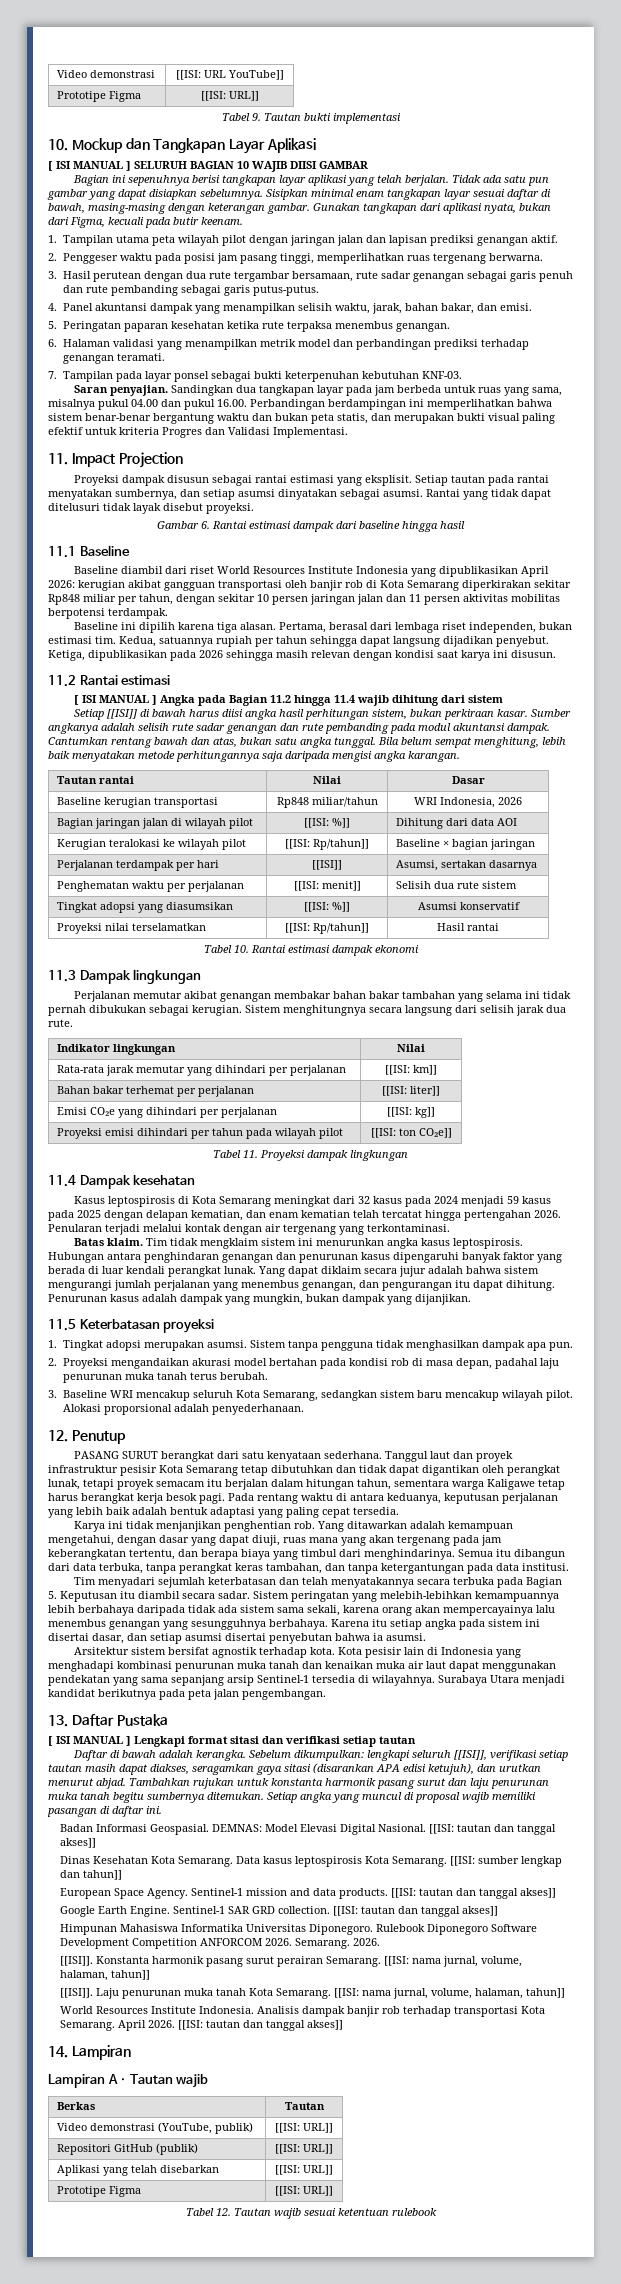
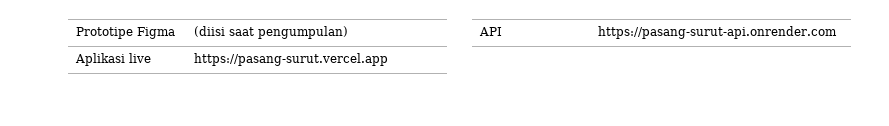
- Video demonstrasi | [[ISI: URL YouTube]]
- Prototipe Figma | [[ISI: URL]]
- Tabel 9. Tautan bukti implementasi
- 10. Mockup dan Tangkapan Layar Aplikasi
- [ ISI MANUAL ] SELURUH BAGIAN 10 WAJIB DIISI GAMBAR
- Bagian ini sepenuhnya berisi tangkapan layar aplikasi yang telah berjalan. Tidak ada satu pun gambar yang dapat disiapkan sebelumnya. Sisipkan minimal enam tangkapan layar sesuai daftar di bawah, masing-masing dengan keterangan gambar. Gunakan tangkapan dari aplikasi nyata, bukan dari Figma, kecuali pada butir keenam.
- 1. Tampilan utama peta wilayah pilot dengan jaringan jalan dan lapisan prediksi genangan aktif.
- 2. Penggeser waktu pada posisi jam pasang tinggi, memperlihatkan ruas tergenang berwarna.
- 3. Hasil perutean dengan dua rute tergambar bersamaan, rute sadar genangan sebagai garis penuh dan rute pembanding sebagai garis putus-putus.
- 4. Panel akuntansi dampak yang menampilkan selisih waktu, jarak, bahan bakar, dan emisi.
- 5. Peringatan paparan kesehatan ketika rute terpaksa menembus genangan.
- 6. Halaman validasi yang menampilkan metrik model dan perbandingan prediksi terhadap genangan teramati.
- 7. Tampilan pada layar ponsel sebagai bukti keterpenuhan kebutuhan KNF-03.
- Saran penyajian. Sandingkan dua tangkapan layar pada jam berbeda untuk ruas yang sama, misalnya pukul 04.00 dan pukul 16.00. Perbandingan berdampingan ini memperlihatkan bahwa sistem benar-benar bergantung waktu dan bukan peta statis, dan merupakan bukti visual paling efektif untuk kriteria Progres dan Validasi Implementasi.
- 11. Impact Projection
- Proyeksi dampak disusun sebagai rantai estimasi yang eksplisit. Setiap tautan pada rantai menyatakan sumbernya, dan setiap asumsi dinyatakan sebagai asumsi. Rantai yang tidak dapat ditelusuri tidak layak disebut proyeksi.
- Gambar 6. Rantai estimasi dampak dari baseline hingga hasil
- 11.1 Baseline
- Baseline diambil dari riset World Resources Institute Indonesia yang dipublikasikan April 2026: kerugian akibat gangguan transportasi oleh banjir rob di Kota Semarang diperkirakan sekitar Rp848 miliar per tahun, dengan sekitar 10 persen jaringan jalan dan 11 persen aktivitas mobilitas berpotensi terdampak.
- Baseline ini dipilih karena tiga alasan. Pertama, berasal dari lembaga riset independen, bukan estimasi tim. Kedua, satuannya rupiah per tahun sehingga dapat langsung dijadikan penyebut. Ketiga, dipublikasikan pada 2026 sehingga masih relevan dengan kondisi saat karya ini disusun.
- 11.2 Rantai estimasi
- [ ISI MANUAL ] Angka pada Bagian 11.2 hingga 11.4 wajib dihitung dari sistem
- Setiap [[ISI]] di bawah harus diisi angka hasil perhitungan sistem, bukan perkiraan kasar. Sumber angkanya adalah selisih rute sadar genangan dan rute pembanding pada modul akuntansi dampak. Cantumkan rentang bawah dan atas, bukan satu angka tunggal. Bila belum sempat menghitung, lebih baik menyatakan metode perhitungannya saja daripada mengisi angka karangan.
- Tautan rantai | Nilai | Dasar
- Baseline kerugian transportasi | Rp848 miliar/tahun | WRI Indonesia, 2026
- Bagian jaringan jalan di wilayah pilot | [[ISI: %]] | Dihitung dari data AOI
- Kerugian teralokasi ke wilayah pilot | [[ISI: Rp/tahun]] | Baseline × bagian jaringan
- Perjalanan terdampak per hari | [[ISI]] | Asumsi, sertakan dasarnya
- Penghematan waktu per perjalanan | [[ISI: menit]] | Selisih dua rute sistem
- Tingkat adopsi yang diasumsikan | [[ISI: %]] | Asumsi konservatif
- Proyeksi nilai terselamatkan | [[ISI: Rp/tahun]] | Hasil rantai
- Tabel 10. Rantai estimasi dampak ekonomi
- 11.3 Dampak lingkungan
- Perjalanan memutar akibat genangan membakar bahan bakar tambahan yang selama ini tidak pernah dibukukan sebagai kerugian. Sistem menghitungnya secara langsung dari selisih jarak dua rute.
- Indikator lingkungan | Nilai
- Rata-rata jarak memutar yang dihindari per perjalanan | [[ISI: km]]
- Bahan bakar terhemat per perjalanan | [[ISI: liter]]
- Emisi CO₂e yang dihindari per perjalanan | [[ISI: kg]]
- Proyeksi emisi dihindari per tahun pada wilayah pilot | [[ISI: ton CO₂e]]
- Tabel 11. Proyeksi dampak lingkungan
- 11.4 Dampak kesehatan
- Kasus leptospirosis di Kota Semarang meningkat dari 32 kasus pada 2024 menjadi 59 kasus pada 2025 dengan delapan kematian, dan enam kematian telah tercatat hingga pertengahan 2026. Penularan terjadi melalui kontak dengan air tergenang yang terkontaminasi.
- Batas klaim. Tim tidak mengklaim sistem ini menurunkan angka kasus leptospirosis. Hubungan antara penghindaran genangan dan penurunan kasus dipengaruhi banyak faktor yang berada di luar kendali perangkat lunak. Yang dapat diklaim secara jujur adalah bahwa sistem mengurangi jumlah perjalanan yang menembus genangan, dan pengurangan itu dapat dihitung. Penurunan kasus adalah dampak yang mungkin, bukan dampak yang dijanjikan.
- 11.5 Keterbatasan proyeksi
- 1. Tingkat adopsi merupakan asumsi. Sistem tanpa pengguna tidak menghasilkan dampak apa pun.
- 2. Proyeksi mengandaikan akurasi model bertahan pada kondisi rob di masa depan, padahal laju penurunan muka tanah terus berubah.
- 3. Baseline WRI mencakup seluruh Kota Semarang, sedangkan sistem baru mencakup wilayah pilot. Alokasi proporsional adalah penyederhanaan.
- 12. Penutup
- PASANG SURUT berangkat dari satu kenyataan sederhana. Tanggul laut dan proyek infrastruktur pesisir Kota Semarang tetap dibutuhkan dan tidak dapat digantikan oleh perangkat lunak, tetapi proyek semacam itu berjalan dalam hitungan tahun, sementara warga Kaligawe tetap harus berangkat kerja besok pagi. Pada rentang waktu di antara keduanya, keputusan perjalanan yang lebih baik adalah bentuk adaptasi yang paling cepat tersedia.
- Karya ini tidak menjanjikan penghentian rob. Yang ditawarkan adalah kemampuan mengetahui, dengan dasar yang dapat diuji, ruas mana yang akan tergenang pada jam keberangkatan tertentu, dan berapa biaya yang timbul dari menghindarinya. Semua itu dibangun dari data terbuka, tanpa perangkat keras tambahan, dan tanpa ketergantungan pada data institusi.
- Tim menyadari sejumlah keterbatasan dan telah menyatakannya secara terbuka pada Bagian 5. Keputusan itu diambil secara sadar. Sistem peringatan yang melebih-lebihkan kemampuannya lebih berbahaya daripada tidak ada sistem sama sekali, karena orang akan mempercayainya lalu menembus genangan yang sesungguhnya berbahaya. Karena itu setiap angka pada sistem ini disertai dasar, dan setiap asumsi disertai penyebutan bahwa ia asumsi.
- Arsitektur sistem bersifat agnostik terhadap kota. Kota pesisir lain di Indonesia yang menghadapi kombinasi penurunan muka tanah dan kenaikan muka air laut dapat menggunakan pendekatan yang sama sepanjang arsip Sentinel-1 tersedia di wilayahnya. Surabaya Utara menjadi kandidat berikutnya pada peta jalan pengembangan.
- 13. Daftar Pustaka
- [ ISI MANUAL ] Lengkapi format sitasi dan verifikasi setiap tautan
- Daftar di bawah adalah kerangka. Sebelum dikumpulkan: lengkapi seluruh [[ISI]], verifikasi setiap tautan masih dapat diakses, seragamkan gaya sitasi (disarankan APA edisi ketujuh), dan urutkan menurut abjad. Tambahkan rujukan untuk konstanta harmonik pasang surut dan laju penurunan muka tanah begitu sumbernya ditemukan. Setiap angka yang muncul di proposal wajib memiliki pasangan di daftar ini.
- Badan Informasi Geospasial. DEMNAS: Model Elevasi Digital Nasional. [[ISI: tautan dan tanggal akses]]
- Dinas Kesehatan Kota Semarang. Data kasus leptospirosis Kota Semarang. [[ISI: sumber lengkap dan tahun]]
- European Space Agency. Sentinel-1 mission and data products. [[ISI: tautan dan tanggal akses]]
- Google Earth Engine. Sentinel-1 SAR GRD collection. [[ISI: tautan dan tanggal akses]]
- Himpunan Mahasiswa Informatika Universitas Diponegoro. Rulebook Diponegoro Software Development Competition ANFORCOM 2026. Semarang. 2026.
- [[ISI]]. Konstanta harmonik pasang surut perairan Semarang. [[ISI: nama jurnal, volume, halaman, tahun]]
- [[ISI]]. Laju penurunan muka tanah Kota Semarang. [[ISI: nama jurnal, volume, halaman, tahun]]
- World Resources Institute Indonesia. Analisis dampak banjir rob terhadap transportasi Kota Semarang. April 2026. [[ISI: tautan dan tanggal akses]]
- 14. Lampiran
- Lampiran A · Tautan wajib
- Berkas | Tautan
- Video demonstrasi (YouTube, publik) | [[ISI: URL]]
- Repositori GitHub (publik) | [[ISI: URL]]
- Aplikasi yang telah disebarkan | [[ISI: URL]]
- Prototipe Figma | [[ISI: URL]]
- Tabel 12. Tautan wajib sesuai ketentuan rulebook
+ Prototipe Figma | (diisi saat pengumpulan)
+ Aplikasi live | https://pasang-surut.vercel.app
+ API | https://pasang-surut-api.onrender.com

